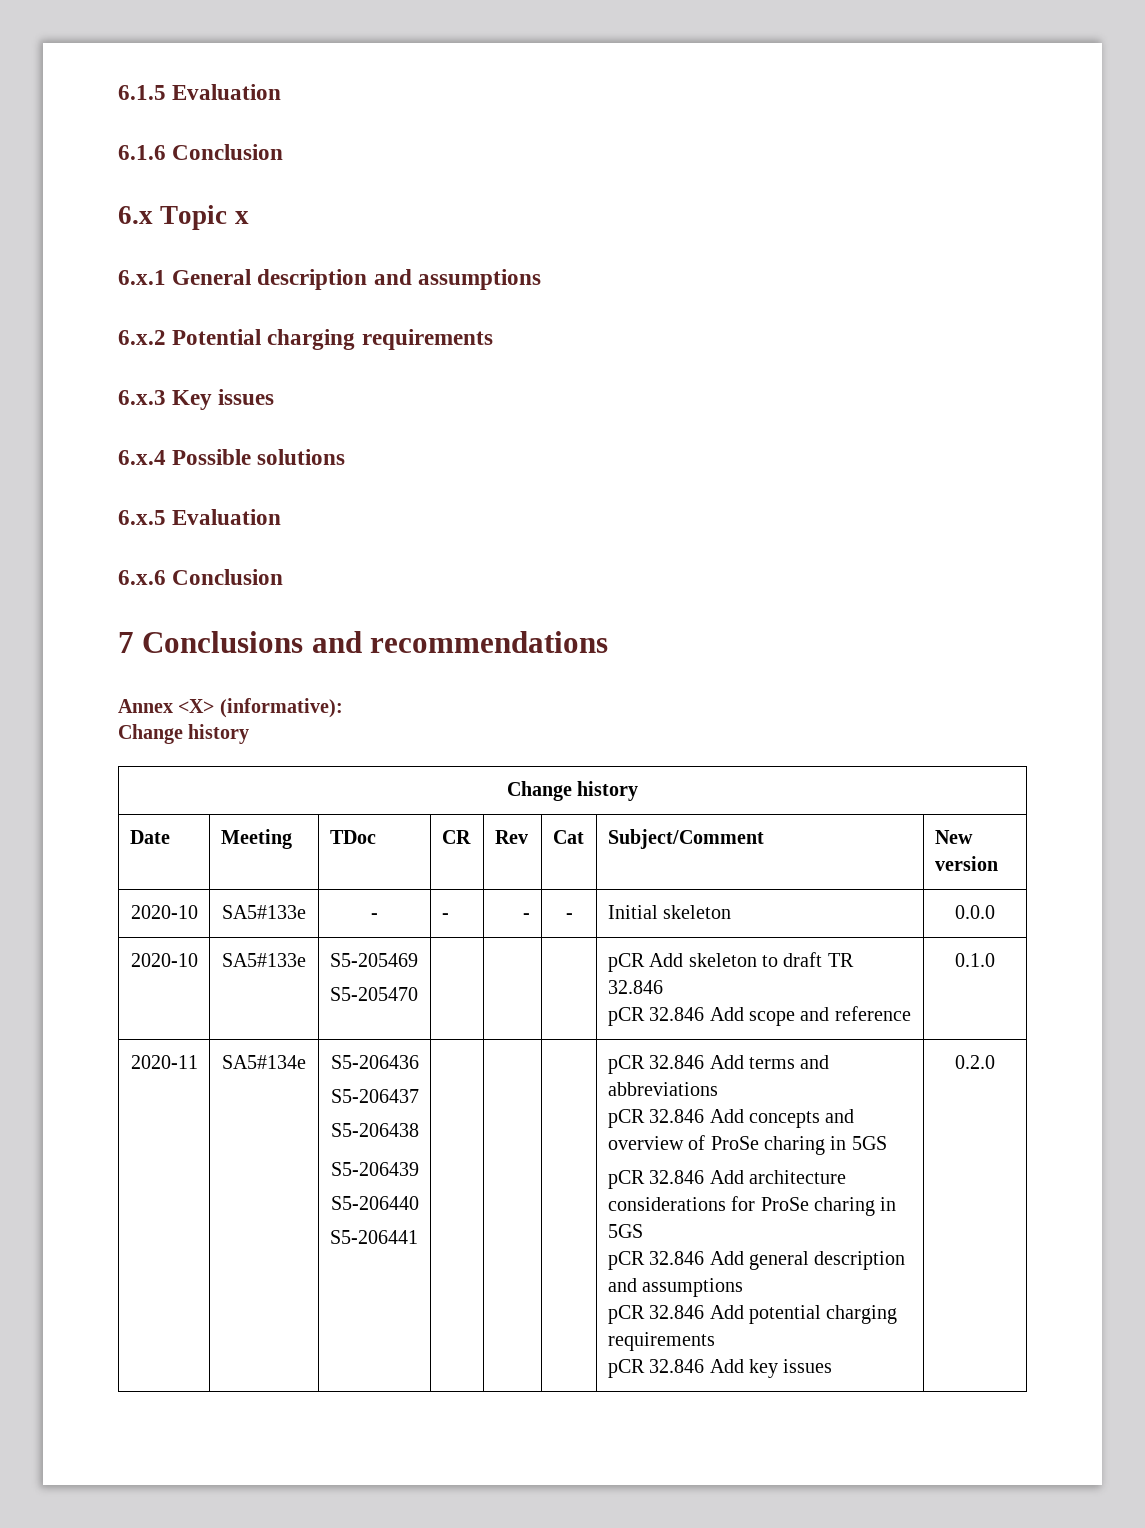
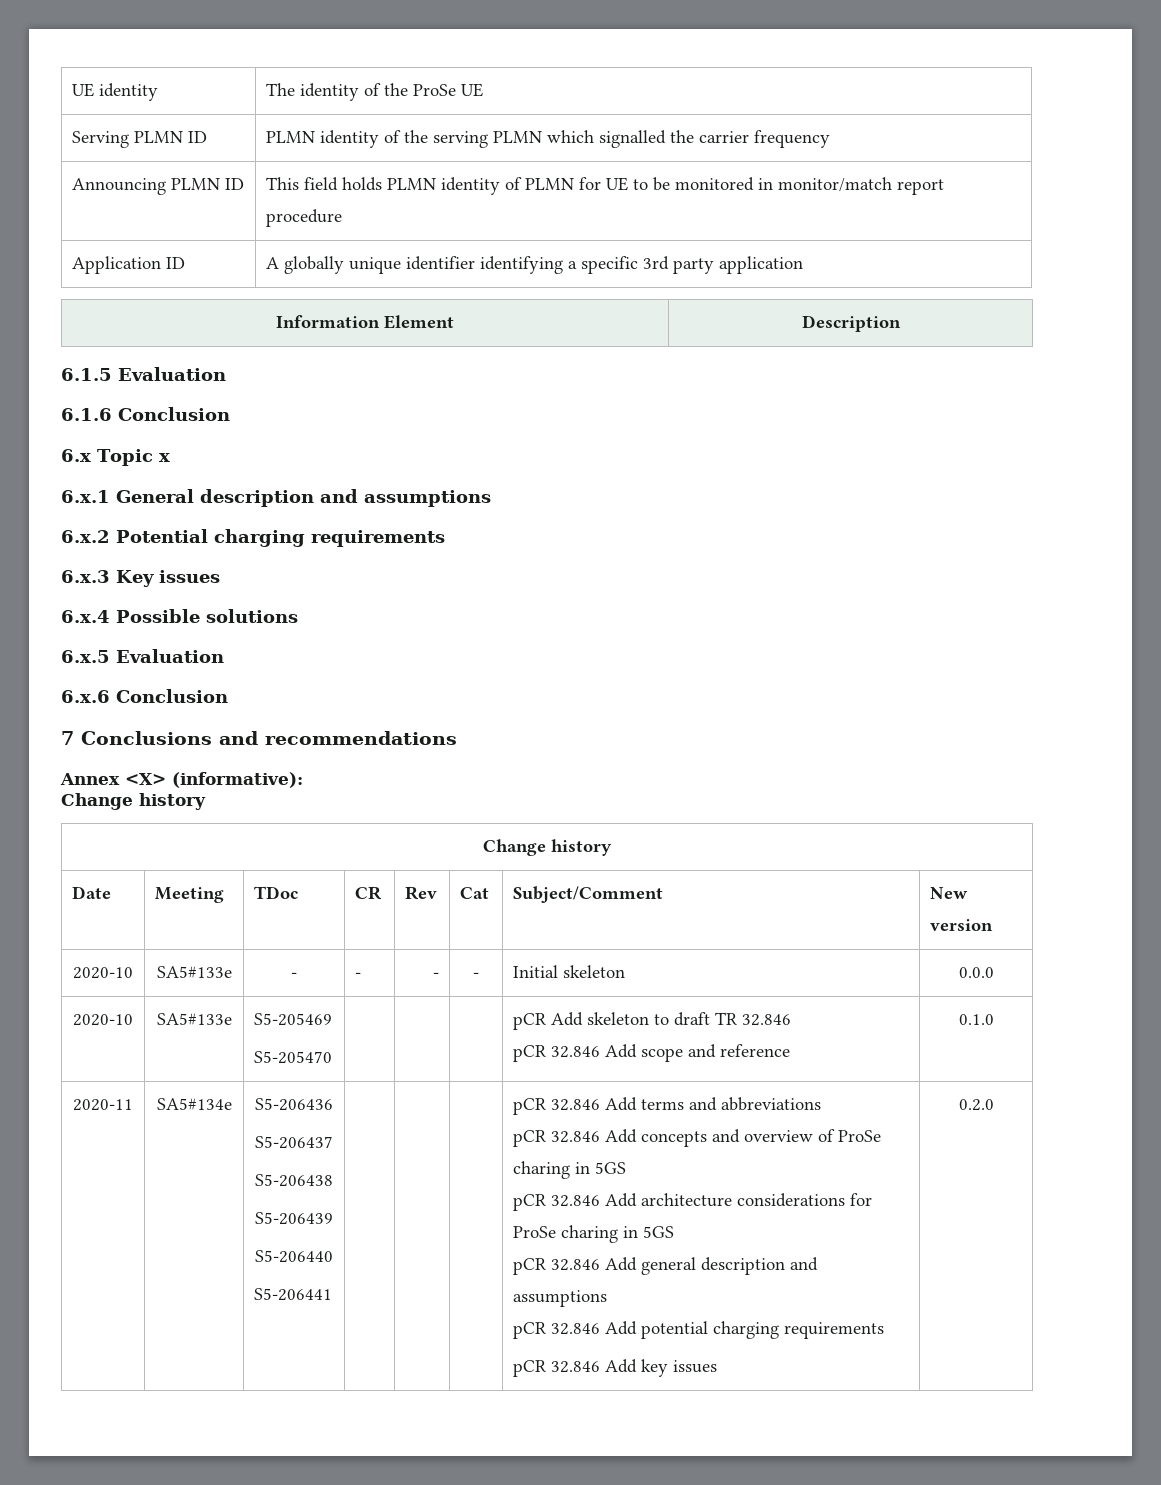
+ UE identity | The identity of the ProSe UE
+ Serving PLMN ID | PLMN identity of the serving PLMN which signalled the carrier frequency
+ Announcing PLMN ID | This field holds PLMN identity of PLMN for UE to be monitored in monitor/match report procedure
+ Application ID | A globally unique identifier identifying a specific 3rd party application
+ Information Element | Description

